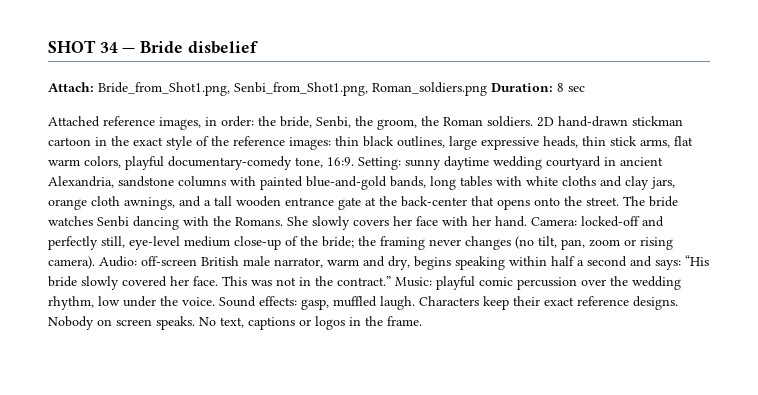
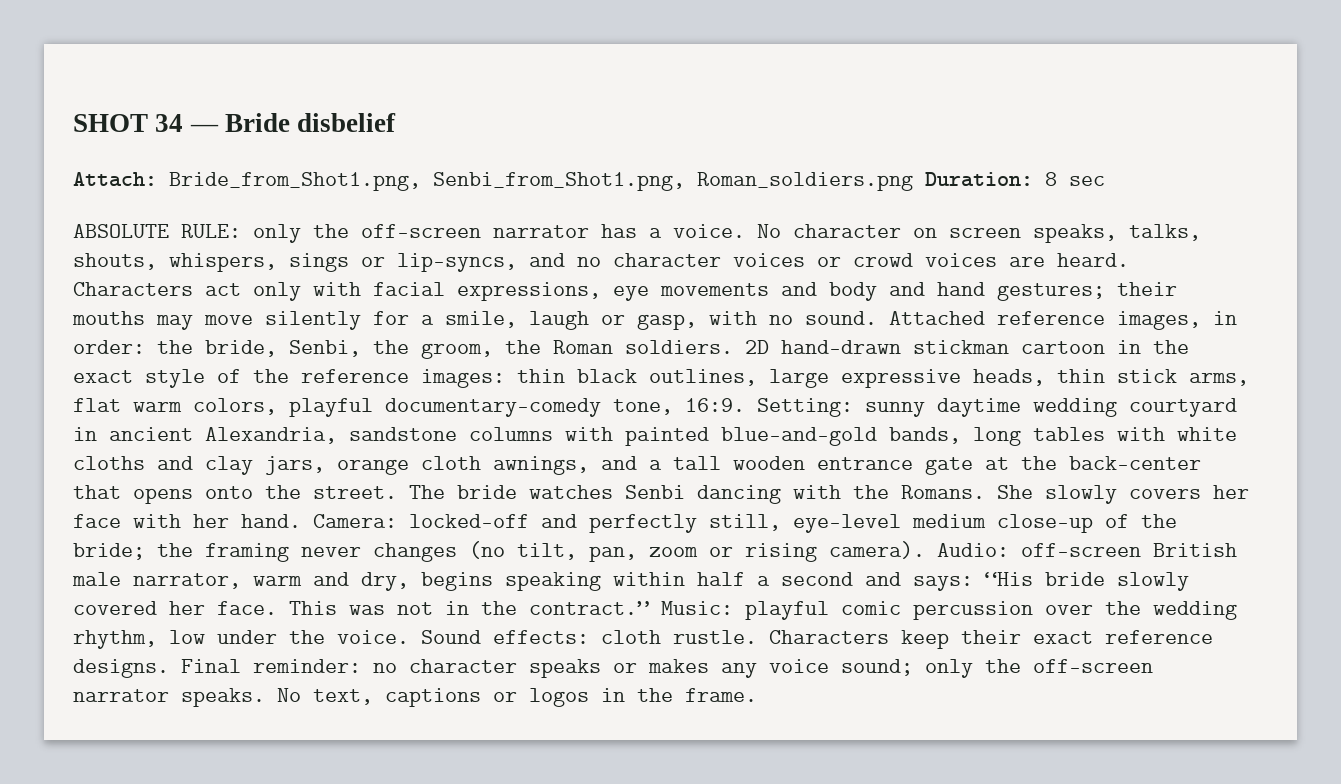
+ ABSOLUTE RULE: only the off-screen narrator has a voice. No character on screen speaks, talks, shouts, whispers, sings or lip-syncs, and no character voices or crowd voices are heard. Characters act only with facial expressions, eye movements and body and hand gestures; their mouths may move silently for a smile, laugh or gasp, with no sound.
- Sound effects: gasp, muffled laugh.
+ Sound effects: cloth rustle.
- Nobody on screen speaks.
+ Final reminder: no character speaks or makes any voice sound; only the off-screen narrator speaks.

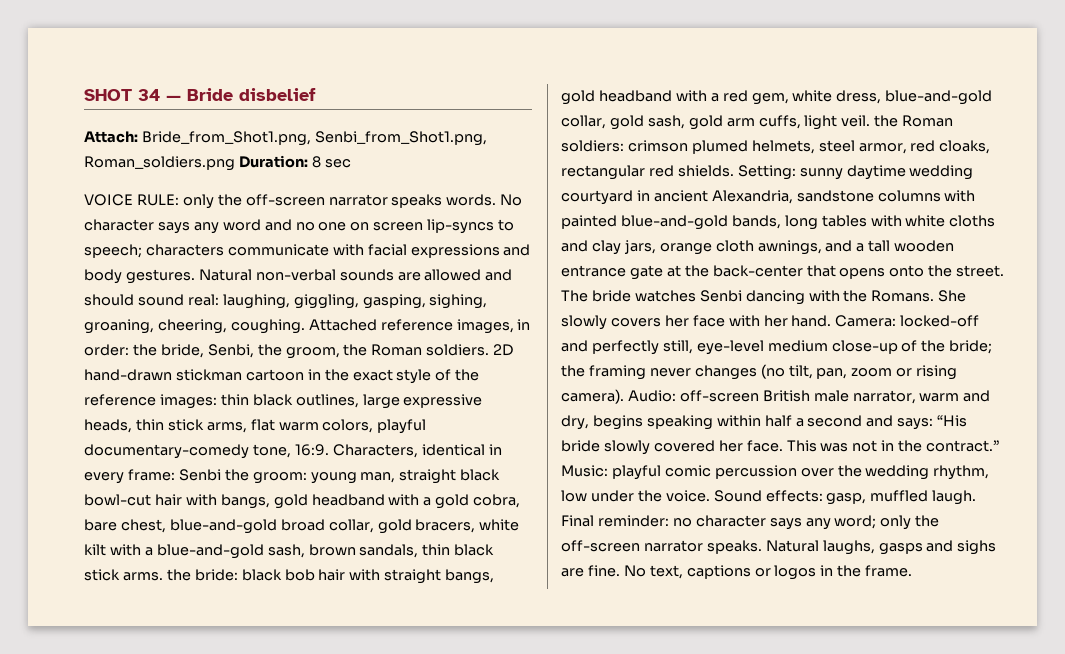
- ABSOLUTE RULE: only the off-screen narrator has a voice. No character on screen speaks, talks, shouts, whispers, sings or lip-syncs, and no character voices or crowd voices are heard. Characters act only with facial expressions, eye movements and body and hand gestures; their mouths may move silently for a smile, laugh or gasp, with no sound.
+ VOICE RULE: only the off-screen narrator speaks words. No character says any word and no one on screen lip-syncs to speech; characters communicate with facial expressions and body gestures. Natural non-verbal sounds are allowed and should sound real: laughing, giggling, gasping, sighing, groaning, cheering, coughing.
+ Characters, identical in every frame: Senbi the groom: young man, straight black bowl-cut hair with bangs, gold headband with a gold cobra, bare chest, blue-and-gold broad collar, gold bracers, white kilt with a blue-and-gold sash, brown sandals, thin black stick arms. the bride: black bob hair with straight bangs, gold headband with a red gem, white dress, blue-and-gold collar, gold sash, gold arm cuffs, light veil. the Roman soldiers: crimson plumed helmets, steel armor, red cloaks, rectangular red shields.
- Sound effects: cloth rustle. Characters keep their exact reference designs. Final reminder: no character speaks or makes any voice sound; only the off-screen narrator speaks.
+ Sound effects: gasp, muffled laugh. Final reminder: no character says any word; only the off-screen narrator speaks.
+ Natural laughs, gasps and sighs are fine.

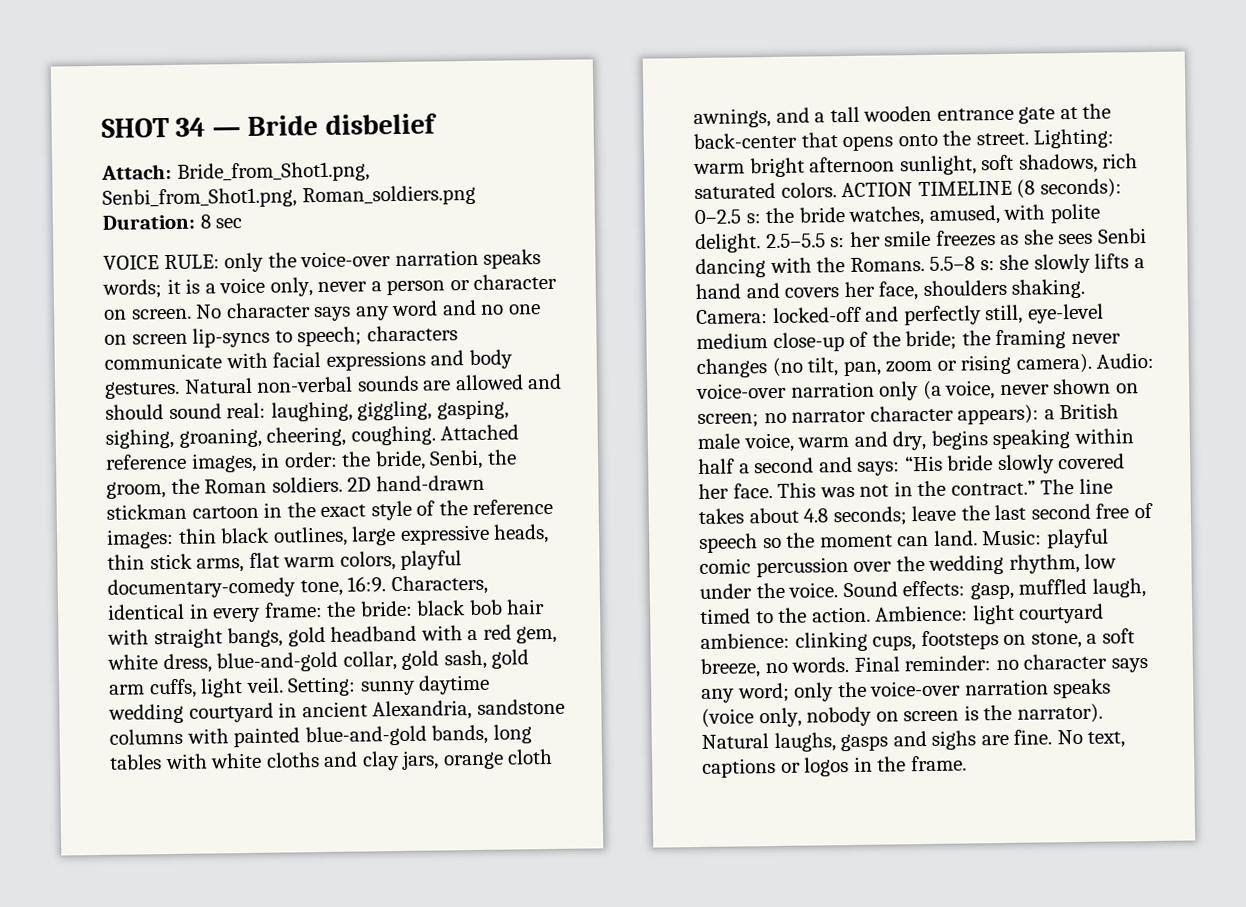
- VOICE RULE: only the off-screen narrator speaks words.
+ VOICE RULE: only the voice-over narration speaks words; it is a voice only, never a person or character on screen.
- Characters, identical in every frame: Senbi the groom: young man, straight black bowl-cut hair with bangs, gold headband with a gold cobra, bare chest, blue-and-gold broad collar, gold bracers, white kilt with a blue-and-gold sash, brown sandals, thin black stick arms. the bride: black bob hair with straight bangs, gold headband with a red gem, white dress, blue-and-gold collar, gold sash, gold arm cuffs, light veil. the Roman soldiers: crimson plumed helmets, steel armor, red cloaks, rectangular red shields.
+ Characters, identical in every frame: the bride: black bob hair with straight bangs, gold headband with a red gem, white dress, blue-and-gold collar, gold sash, gold arm cuffs, light veil.
- The bride watches Senbi dancing with the Romans.
+ Lighting: warm bright afternoon sunlight, soft shadows, rich saturated colors. ACTION TIMELINE (8 seconds): 0–2.5 s: the bride watches, amused, with polite delight. 2.5–5.5 s: her smile freezes as she sees Senbi dancing with the Romans.
- She slowly covers her face with her hand.
+ 5.5–8 s: she slowly lifts a hand and covers her face, shoulders shaking.
- Audio: off-screen British male narrator, warm and dry, begins speaking within half a second and says: “His bride slowly covered her face.
+ Audio: voice-over narration only (a voice, never shown on screen; no narrator character appears): a British male voice, warm and dry, begins speaking within half a second and says: “His bride slowly covered her face.
+ The line takes about 4.8 seconds; leave the last second free of speech so the moment can land.
- Sound effects: gasp, muffled laugh.
+ Sound effects: gasp, muffled laugh, timed to the action. Ambience: light courtyard ambience: clinking cups, footsteps on stone, a soft breeze, no words.
- Final reminder: no character says any word; only the off-screen narrator speaks.
+ Final reminder: no character says any word; only the voice-over narration speaks (voice only, nobody on screen is the narrator).

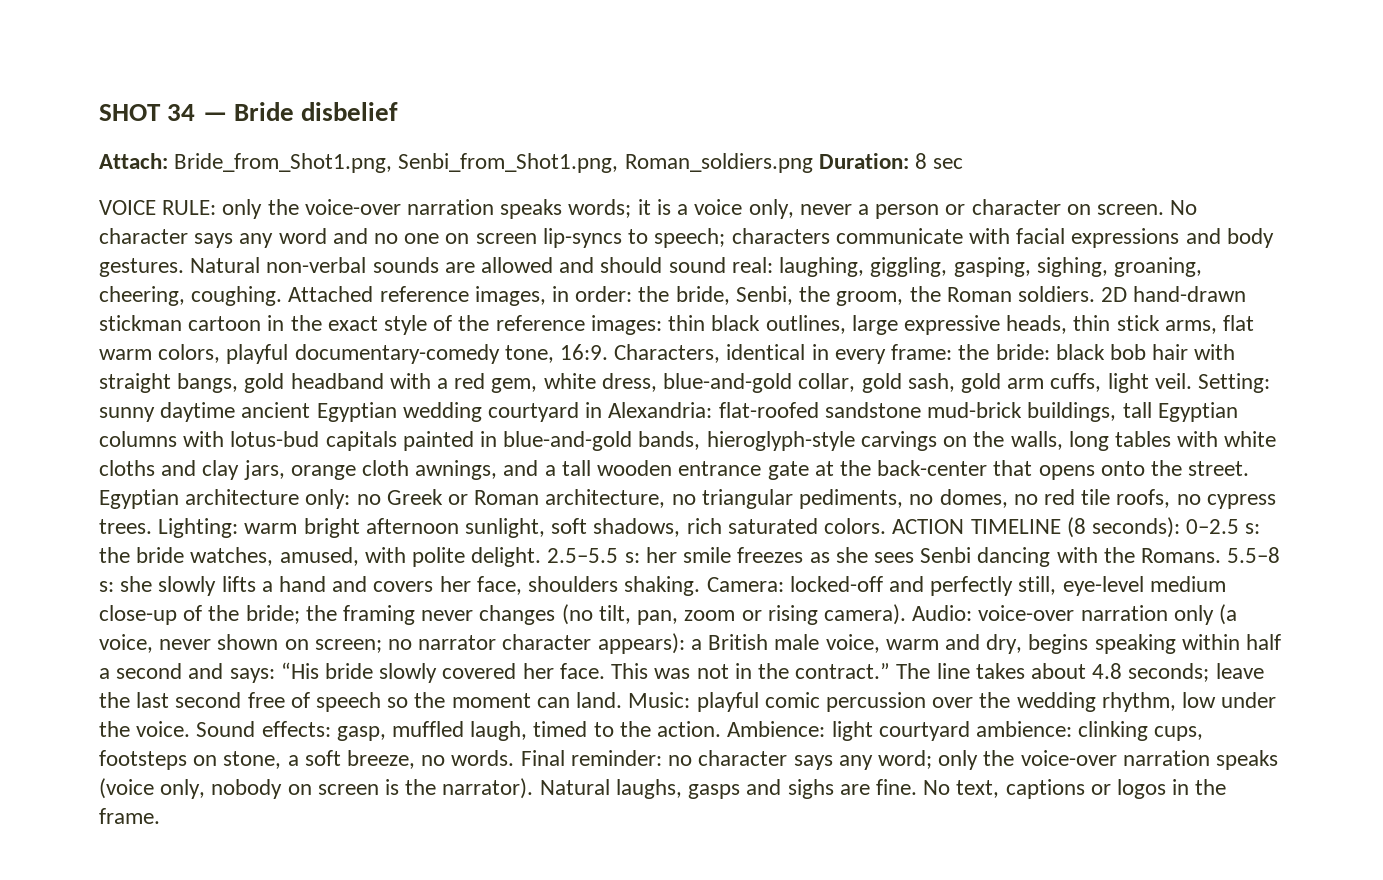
- Setting: sunny daytime wedding courtyard in ancient Alexandria, sandstone columns with painted blue-and-gold bands, long tables with white cloths and clay jars, orange cloth awnings, and a tall wooden entrance gate at the back-center that opens onto the street.
+ Setting: sunny daytime ancient Egyptian wedding courtyard in Alexandria: flat-roofed sandstone mud-brick buildings, tall Egyptian columns with lotus-bud capitals painted in blue-and-gold bands, hieroglyph-style carvings on the walls, long tables with white cloths and clay jars, orange cloth awnings, and a tall wooden entrance gate at the back-center that opens onto the street.
+ Egyptian architecture only: no Greek or Roman architecture, no triangular pediments, no domes, no red tile roofs, no cypress trees.

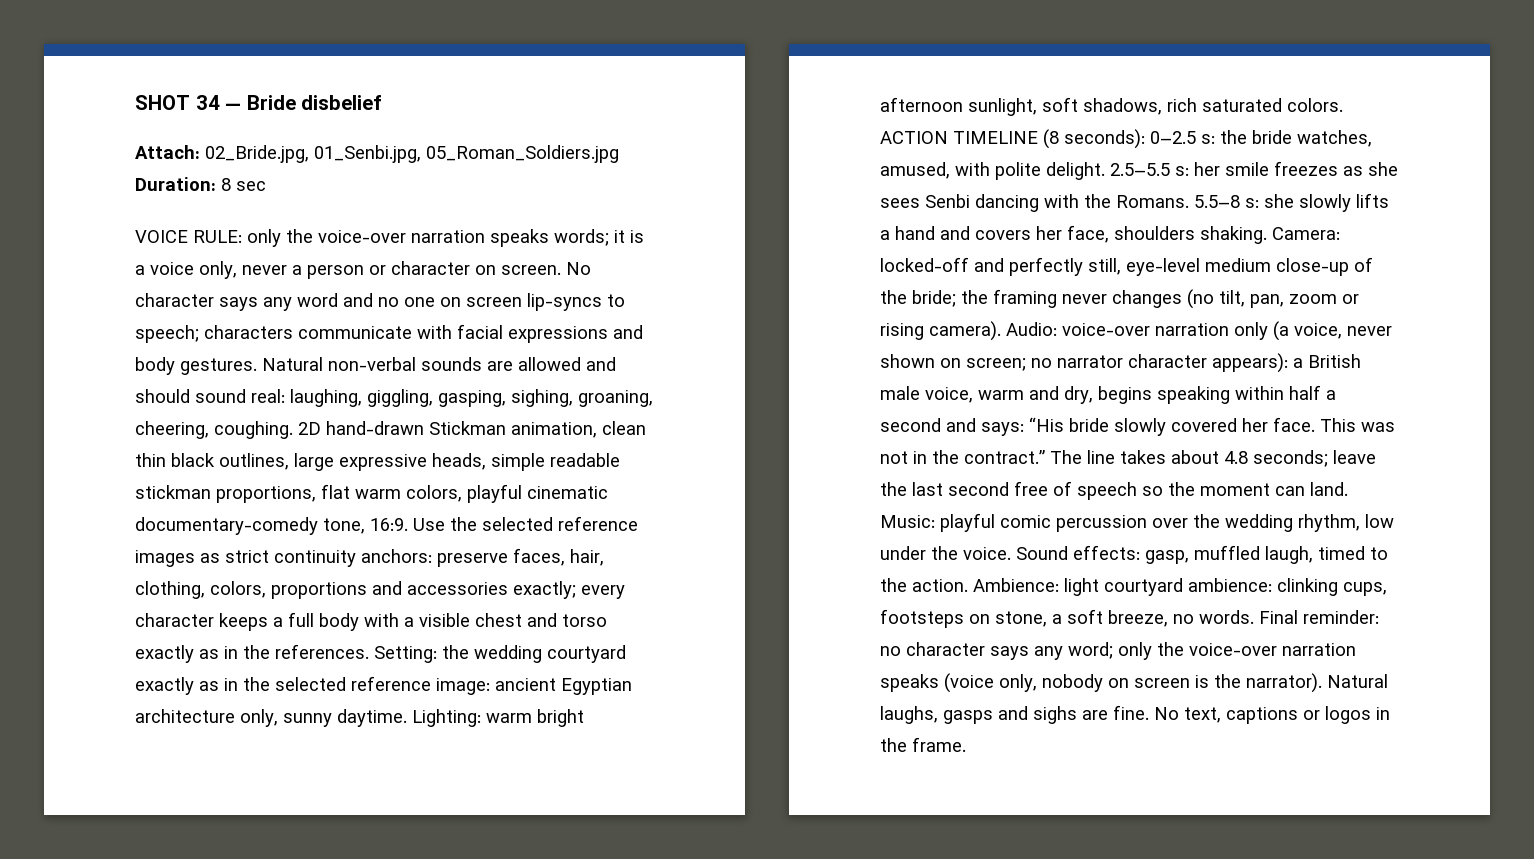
- Attach: Bride_from_Shot1.png, Senbi_from_Shot1.png, Roman_soldiers.png Duration: 8 sec
+ Attach: 02_Bride.jpg, 01_Senbi.jpg, 05_Roman_Soldiers.jpg Duration: 8 sec
- Attached reference images, in order: the bride, Senbi, the groom, the Roman soldiers. 2D hand-drawn stickman cartoon in the exact style of the reference images: thin black outlines, large expressive heads, thin stick arms, flat warm colors, playful documentary-comedy tone, 16:9.
+ 2D hand-drawn Stickman animation, clean thin black outlines, large expressive heads, simple readable stickman proportions, flat warm colors, playful cinematic documentary-comedy tone, 16:9.
- Characters, identical in every frame: the bride: black bob hair with straight bangs, gold headband with a red gem, white dress, blue-and-gold collar, gold sash, gold arm cuffs, light veil. Setting: sunny daytime ancient Egyptian wedding courtyard in Alexandria: flat-roofed sandstone mud-brick buildings, tall Egyptian columns with lotus-bud capitals painted in blue-and-gold bands, hieroglyph-style carvings on the walls, long tables with white cloths and clay jars, orange cloth awnings, and a tall wooden entrance gate at the back-center that opens onto the street. Egyptian architecture only: no Greek or Roman architecture, no triangular pediments, no domes, no red tile roofs, no cypress trees.
+ Use the selected reference images as strict continuity anchors: preserve faces, hair, clothing, colors, proportions and accessories exactly; every character keeps a full body with a visible chest and torso exactly as in the references. Setting: the wedding courtyard exactly as in the selected reference image: ancient Egyptian architecture only, sunny daytime.

